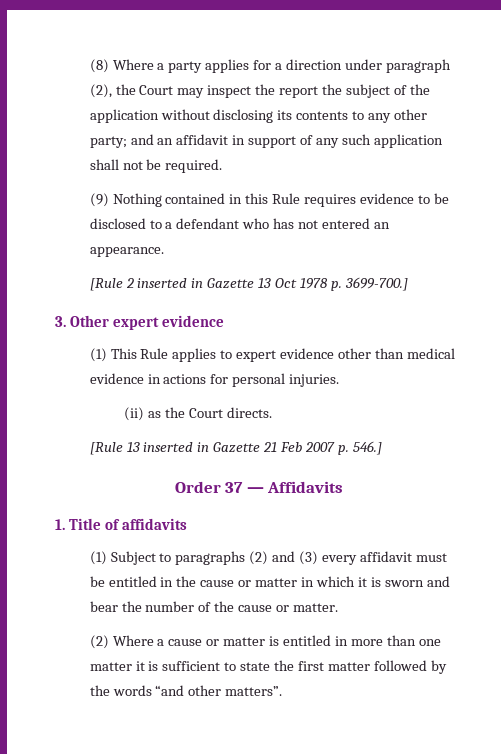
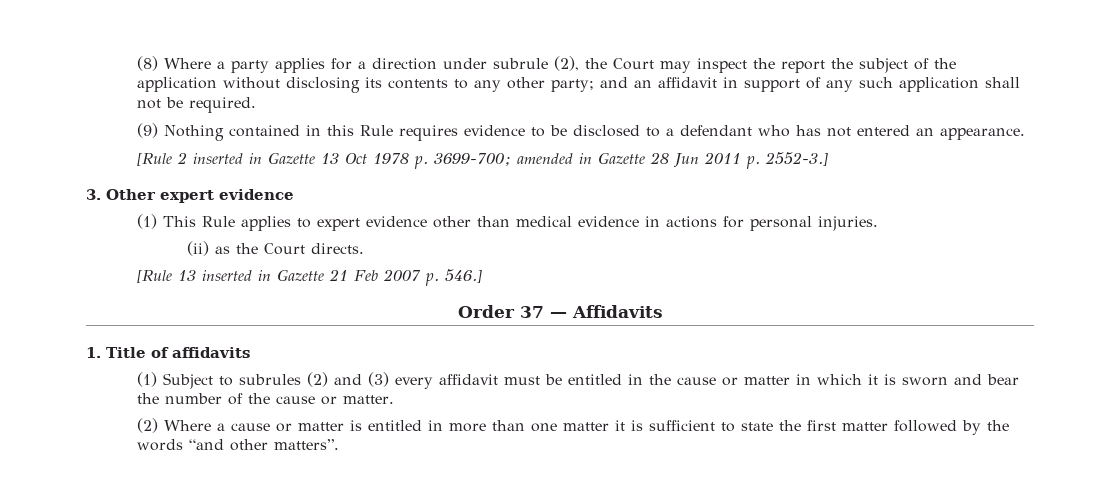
- (8) Where a party applies for a direction under paragraph (2), the Court may inspect the report the subject of the application without disclosing its contents to any other party; and an affidavit in support of any such application shall not be required.
+ (8) Where a party applies for a direction under subrule (2), the Court may inspect the report the subject of the application without disclosing its contents to any other party; and an affidavit in support of any such application shall not be required.
- [Rule 2 inserted in Gazette 13 Oct 1978 p. 3699-700.]
+ [Rule 2 inserted in Gazette 13 Oct 1978 p. 3699-700; amended in Gazette 28 Jun 2011 p. 2552-3.]
- (1) Subject to paragraphs (2) and (3) every affidavit must be entitled in the cause or matter in which it is sworn and bear the number of the cause or matter.
+ (1) Subject to subrules (2) and (3) every affidavit must be entitled in the cause or matter in which it is sworn and bear the number of the cause or matter.

